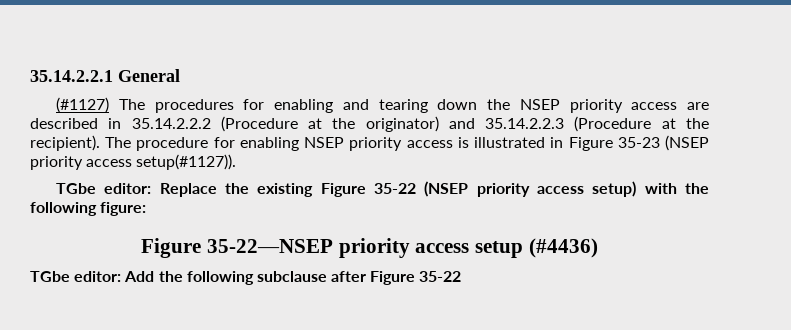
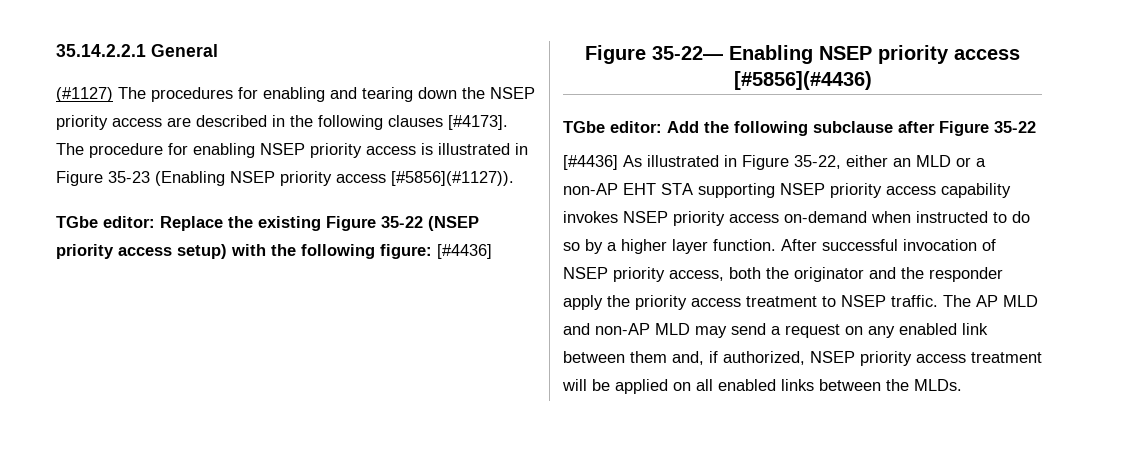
- (#1127) The procedures for enabling and tearing down the NSEP priority access are described in 35.14.2.2.2 (Procedure at the originator) and 35.14.2.2.3 (Procedure at the recipient).
+ (#1127) The procedures for enabling and tearing down the NSEP priority access are described in the following clauses [#4173].
- The procedure for enabling NSEP priority access is illustrated in Figure 35-23 (NSEP priority access setup(#1127)).
+ The procedure for enabling NSEP priority access is illustrated in Figure 35-23 (Enabling NSEP priority access [#5856](#1127)).
- TGbe editor: Replace the existing Figure 35-22 (NSEP priority access setup) with the following figure:
- Figure 35-22—NSEP priority access setup (#4436)
+ TGbe editor: Replace the existing Figure 35-22 (NSEP priority access setup) with the following figure: [#4436]
+ Figure 35-22— Enabling NSEP priority access [#5856](#4436)
+ [#4436] As illustrated in Figure 35-22, either an MLD or a non-AP EHT STA supporting NSEP priority access capability invokes NSEP priority access on-demand when instructed to do so by a higher layer function. After successful invocation of NSEP priority access, both the originator and the responder apply the priority access treatment to NSEP traffic. The AP MLD and non-AP MLD may send a request on any enabled link between them and, if authorized, NSEP priority access treatment will be applied on all enabled links between the MLDs.

